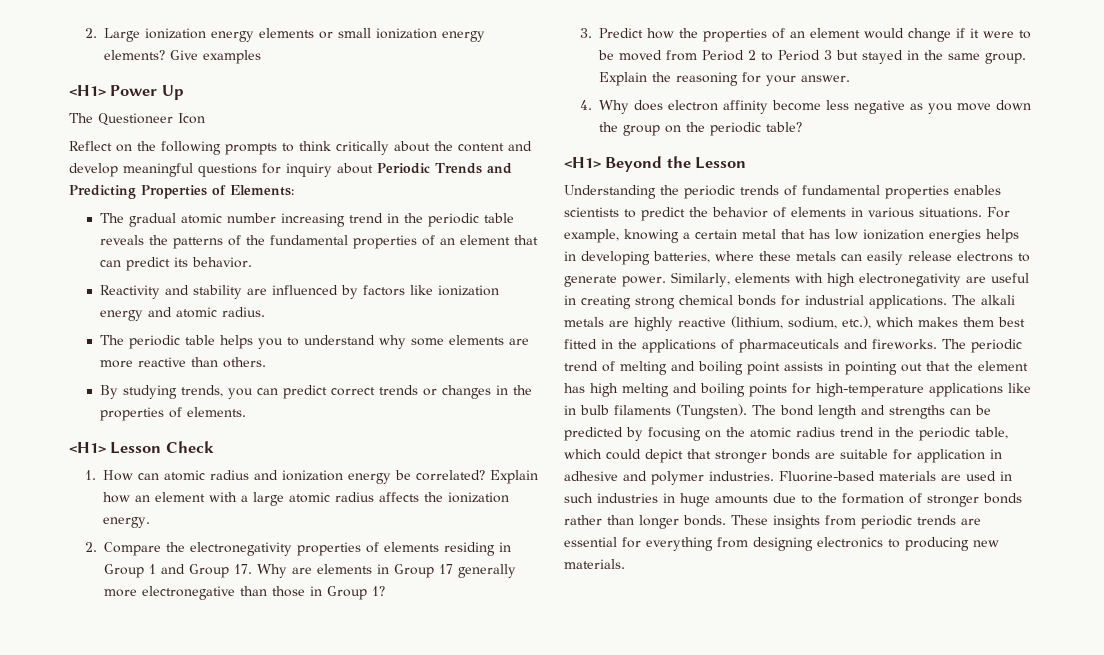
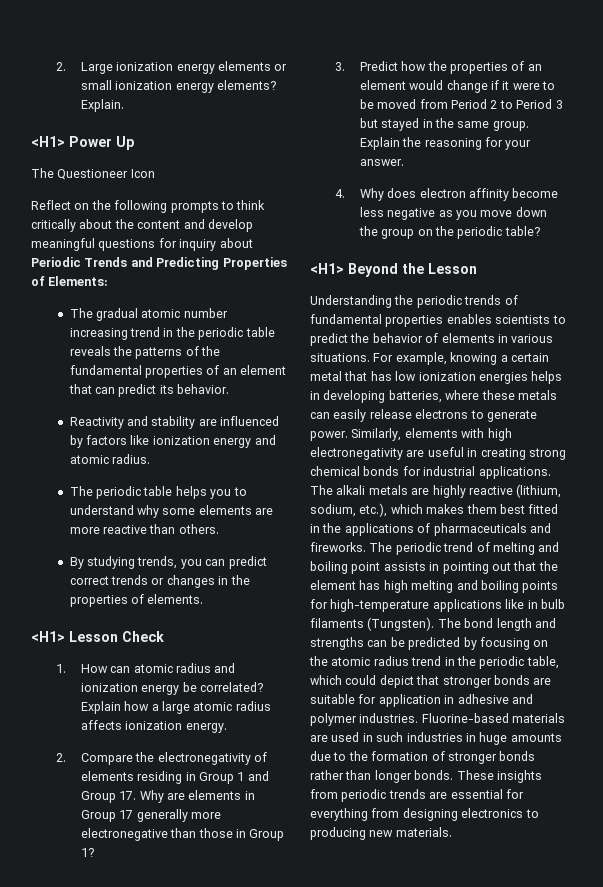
- Give examples
+ Explain.
- Explain how an element with a large atomic radius affects the ionization energy.
+ Explain how a large atomic radius affects ionization energy.
- 2. Compare the electronegativity properties of elements residing in Group 1 and Group 17. Why are elements in Group 17 generally more electronegative than those in Group 1?
+ 2. Compare the electronegativity of elements residing in Group 1 and Group 17. Why are elements in Group 17 generally more electronegative than those in Group 1?

